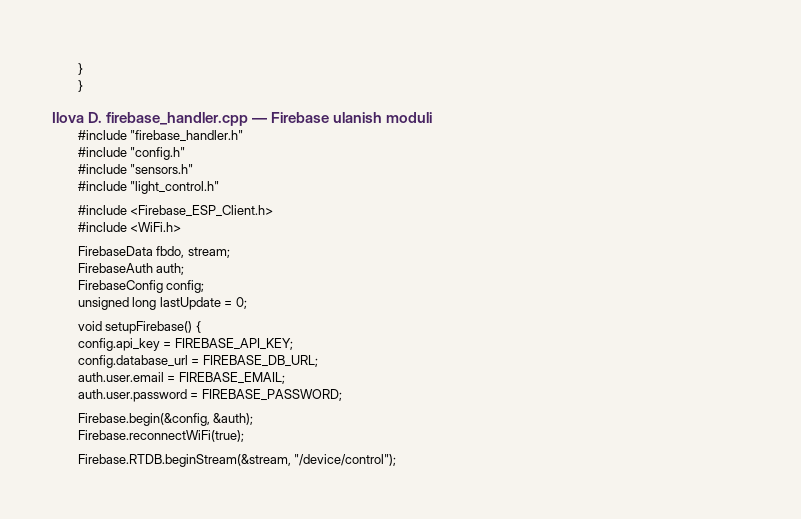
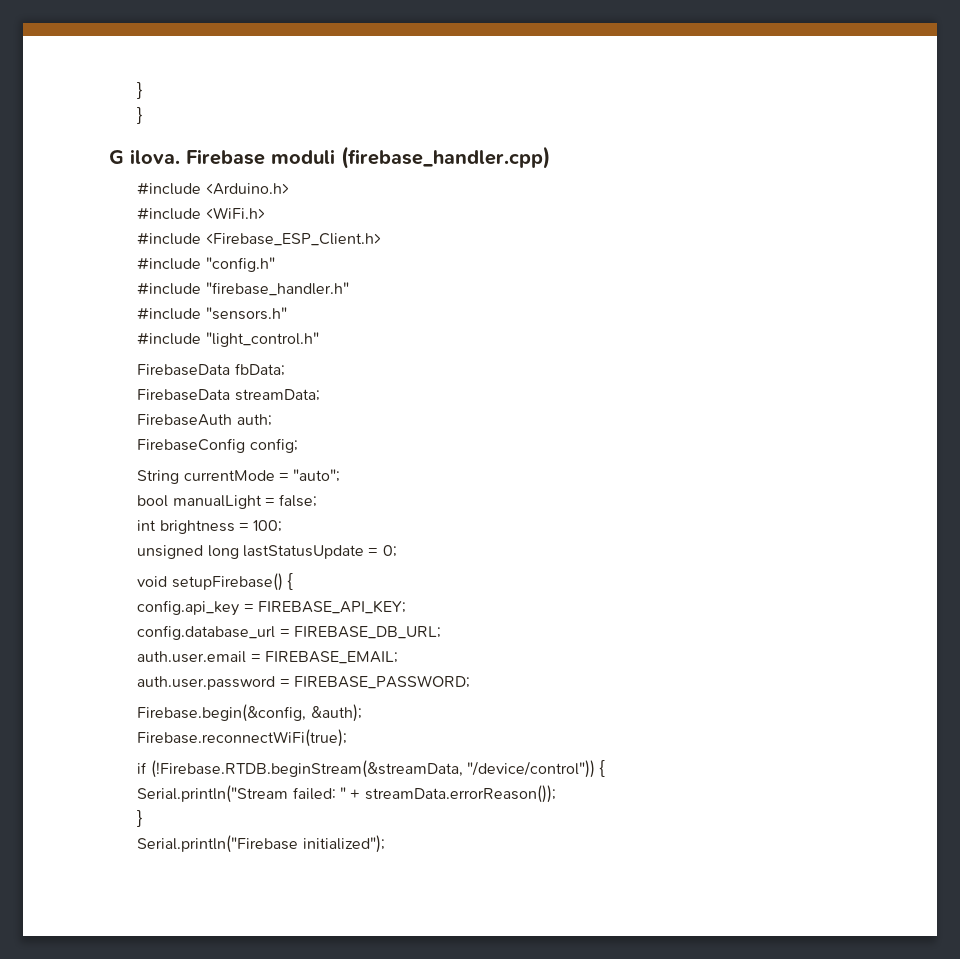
- Ilova D. firebase_handler.cpp — Firebase ulanish moduli
+ G ilova. Firebase moduli (firebase_handler.cpp)
+ #include <Arduino.h>
+ #include <WiFi.h>
+ #include <Firebase_ESP_Client.h>
+ #include "config.h"
- #include "config.h"
- #include <Firebase_ESP_Client.h>
- #include <WiFi.h>
- FirebaseData fbdo, stream;
+ FirebaseData fbData;
+ FirebaseData streamData;
+ String currentMode = "auto";
+ bool manualLight = false;
+ int brightness = 100;
- unsigned long lastUpdate = 0;
+ unsigned long lastStatusUpdate = 0;
- Firebase.RTDB.beginStream(&stream, "/device/control");
+ if (!Firebase.RTDB.beginStream(&streamData, "/device/control")) {
+ Serial.println("Stream failed: " + streamData.errorReason());
+ }
+ Serial.println("Firebase initialized");

